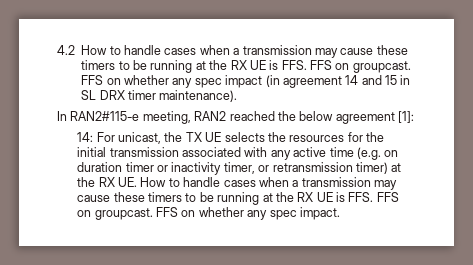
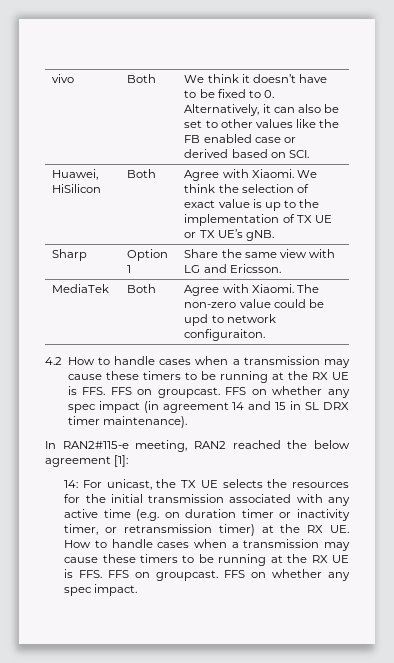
+ vivo | Both | We think it doesn’t have to be fixed to 0. Alternatively, it can also be set to other values like the FB enabled case or derived based on SCI.
+ Huawei, HiSilicon | Both | Agree with Xiaomi. We think the selection of exact value is up to the implementation of TX UE or TX UE’s gNB.
+ Sharp | Option 1 | Share the same view with LG and Ericsson.
+ MediaTek | Both | Agree with Xiaomi. The non-zero value could be upd to network configuraiton.

